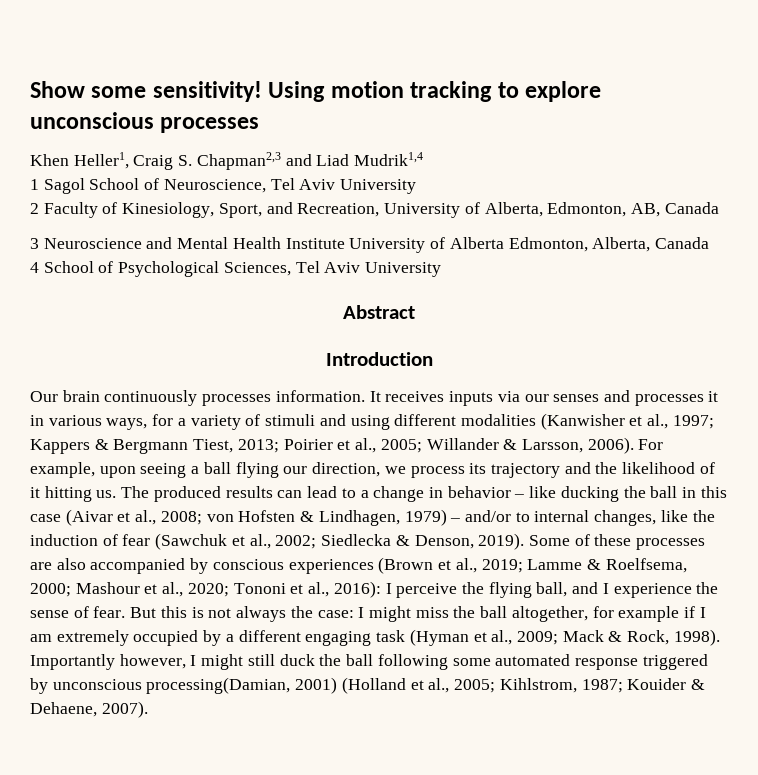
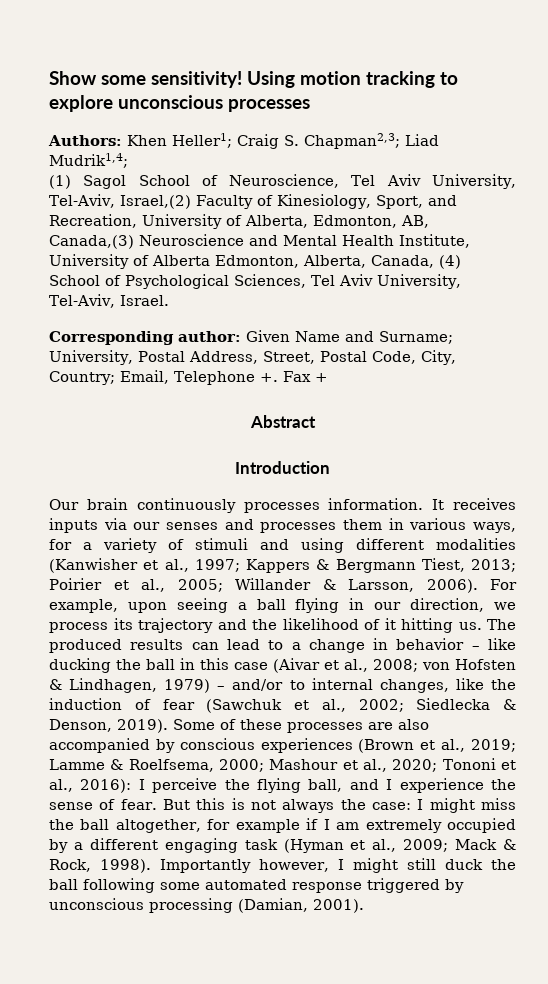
- Khen Heller1, Craig S. Chapman2,3 and Liad Mudrik1,4
- 1 Sagol School of Neuroscience, Tel Aviv University
- 2 Faculty of Kinesiology, Sport, and Recreation, University of Alberta, Edmonton, AB, Canada
- 3 Neuroscience and Mental Health Institute University of Alberta Edmonton, Alberta, Canada
- 4 School of Psychological Sciences, Tel Aviv University
+ Authors: Khen Heller1; Craig S. Chapman2,3; Liad Mudrik1,4;
+ (1) Sagol School of Neuroscience, Tel Aviv University, Tel-Aviv, Israel,(2) Faculty of Kinesiology, Sport, and Recreation, University of Alberta, Edmonton, AB, Canada,(3) Neuroscience and Mental Health Institute, University of Alberta Edmonton, Alberta, Canada, (4) School of Psychological Sciences, Tel Aviv University, Tel-Aviv, Israel.
+ Corresponding author: Given Name and Surname; University, Postal Address, Street, Postal Code, City, Country; Email, Telephone +. Fax +
- It receives inputs via our senses and processes it in various ways, for a variety of stimuli and using different modalities (Kanwisher et al., 1997; Kappers & Bergmann Tiest, 2013; Poirier et al., 2005; Willander & Larsson, 2006).
+ It receives inputs via our senses and processes them in various ways, for a variety of stimuli and using different modalities (Kanwisher et al., 1997; Kappers & Bergmann Tiest, 2013; Poirier et al., 2005; Willander & Larsson, 2006).
- For example, upon seeing a ball flying our direction, we process its trajectory and the likelihood of it hitting us.
+ For example, upon seeing a ball flying in our direction, we process its trajectory and the likelihood of it hitting us.
- Importantly however, I might still duck the ball following some automated response triggered by unconscious processing(Damian, 2001) (Holland et al., 2005; Kihlstrom, 1987; Kouider & Dehaene, 2007).
+ Importantly however, I might still duck the ball following some automated response triggered by unconscious processing (Damian, 2001).

